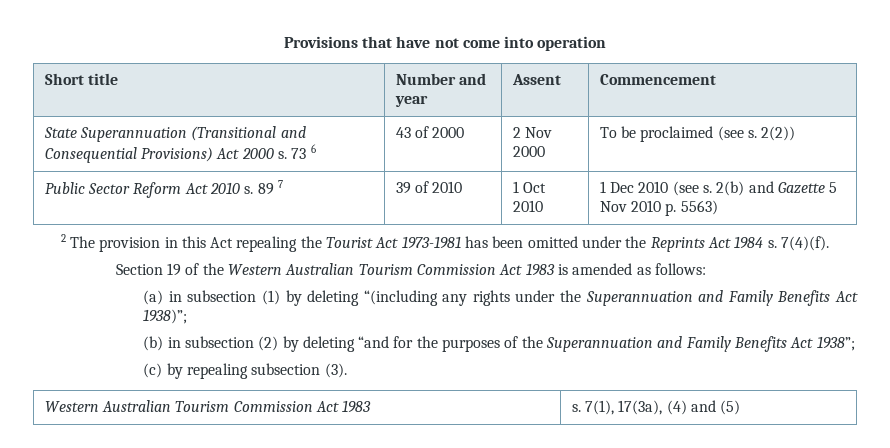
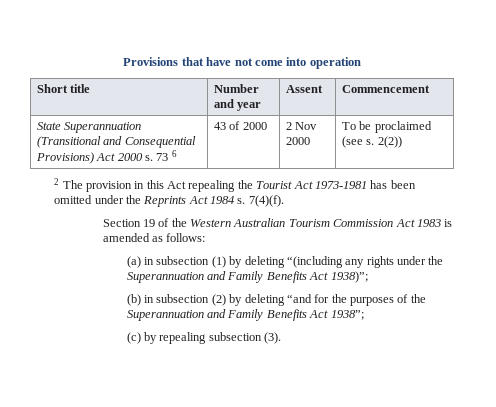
- Public Sector Reform Act 2010 s. 89 7 | 39 of 2010 | 1 Oct 2010 | 1 Dec 2010 (see s. 2(b) and Gazette 5 Nov 2010 p. 5563)
- Western Australian Tourism Commission Act 1983 | s. 7(1), 17(3a), (4) and (5)

